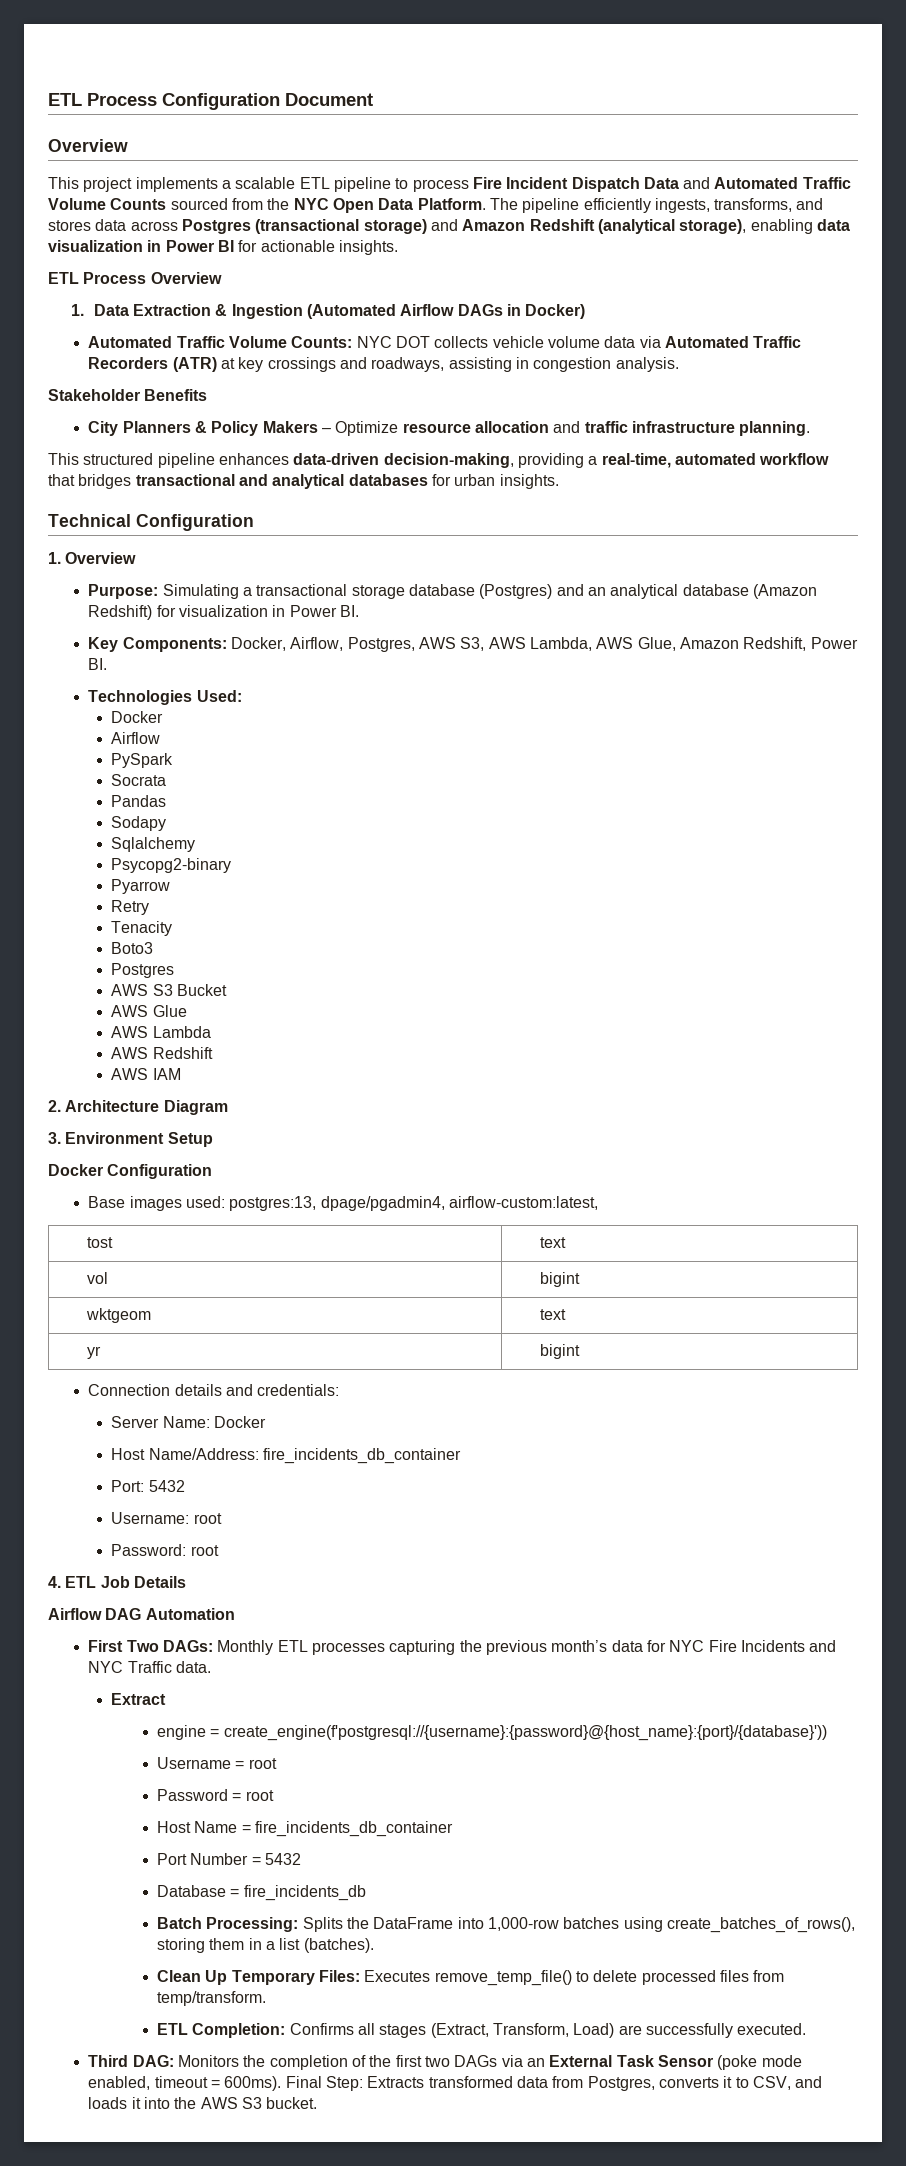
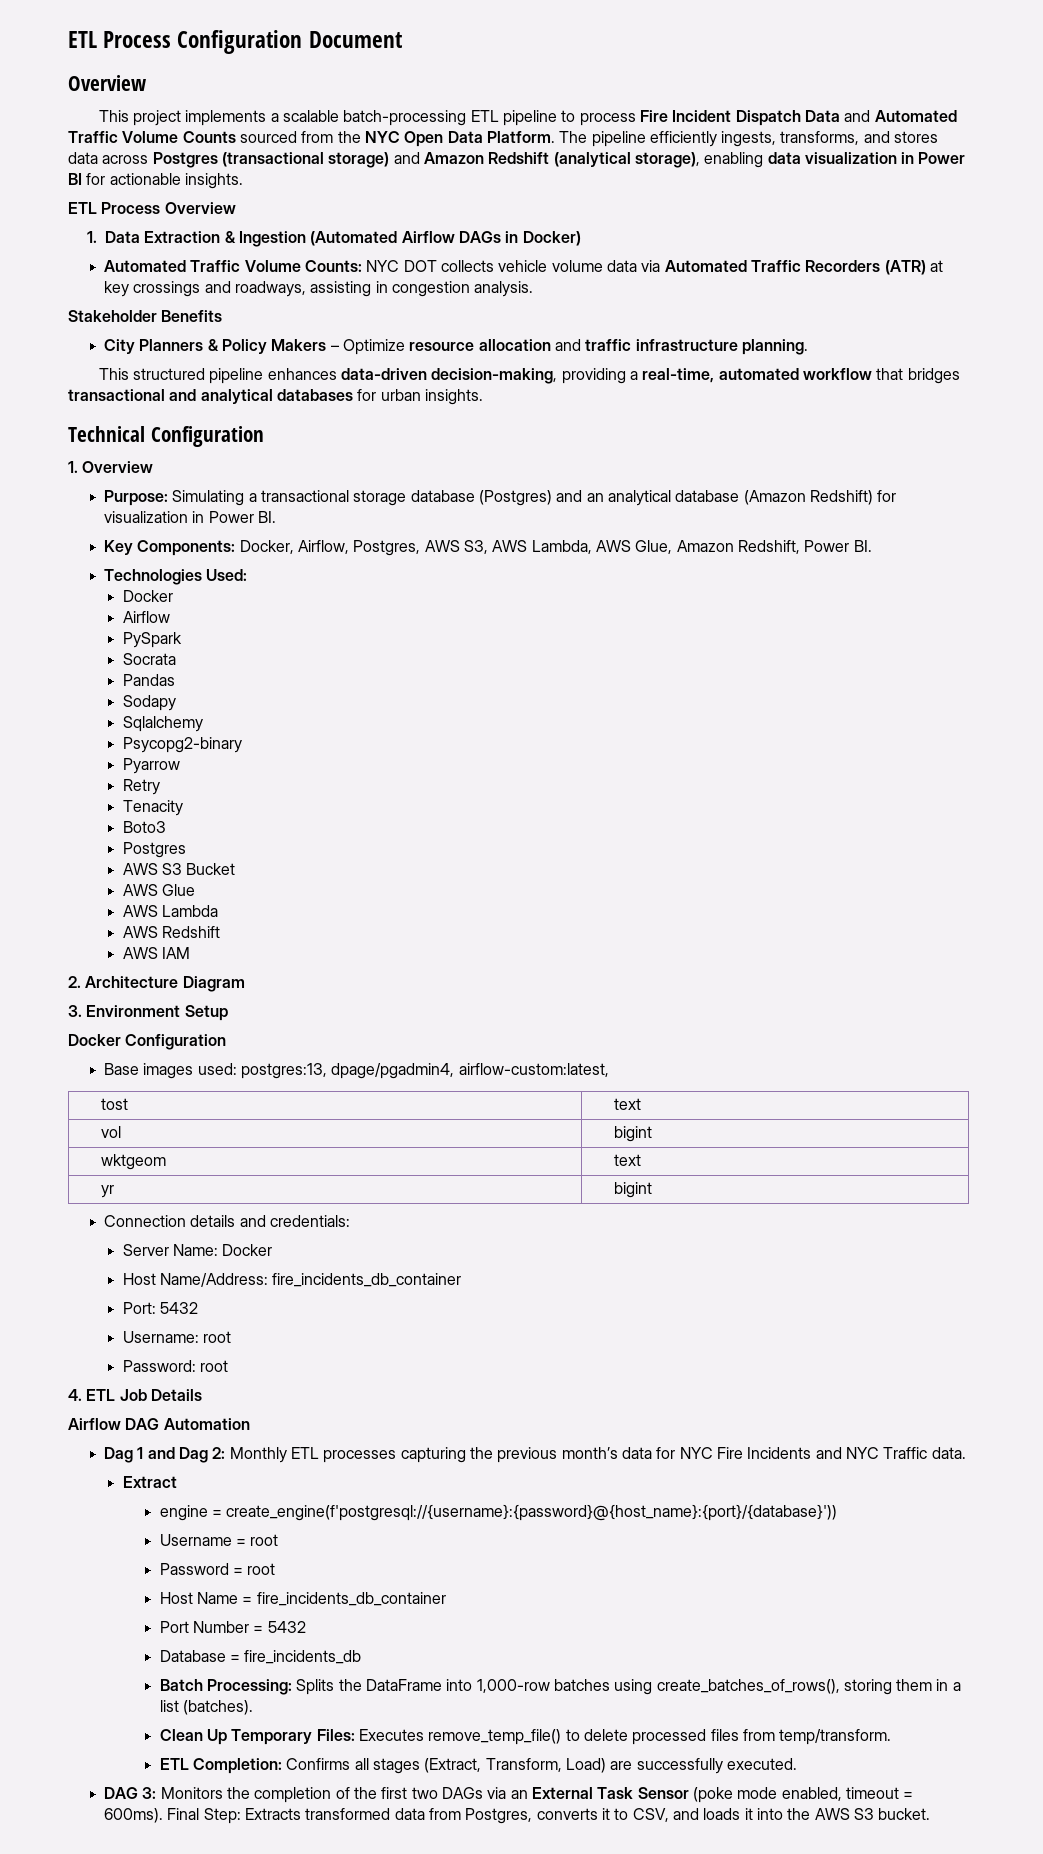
- This project implements a scalable ETL pipeline to process Fire Incident Dispatch Data and Automated Traffic Volume Counts sourced from the NYC Open Data Platform.
+ This project implements a scalable batch-processing ETL pipeline to process Fire Incident Dispatch Data and Automated Traffic Volume Counts sourced from the NYC Open Data Platform.
- First Two DAGs: Monthly ETL processes capturing the previous month’s data for NYC Fire Incidents and NYC Traffic data.
+ Dag 1 and Dag 2: Monthly ETL processes capturing the previous month’s data for NYC Fire Incidents and NYC Traffic data.
- Third DAG: Monitors the completion of the first two DAGs via an External Task Sensor (poke mode enabled, timeout = 600ms).
+ DAG 3: Monitors the completion of the first two DAGs via an External Task Sensor (poke mode enabled, timeout = 600ms).

